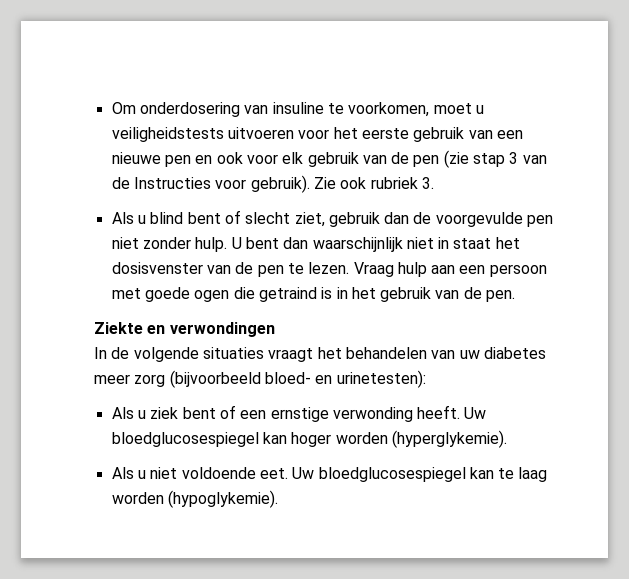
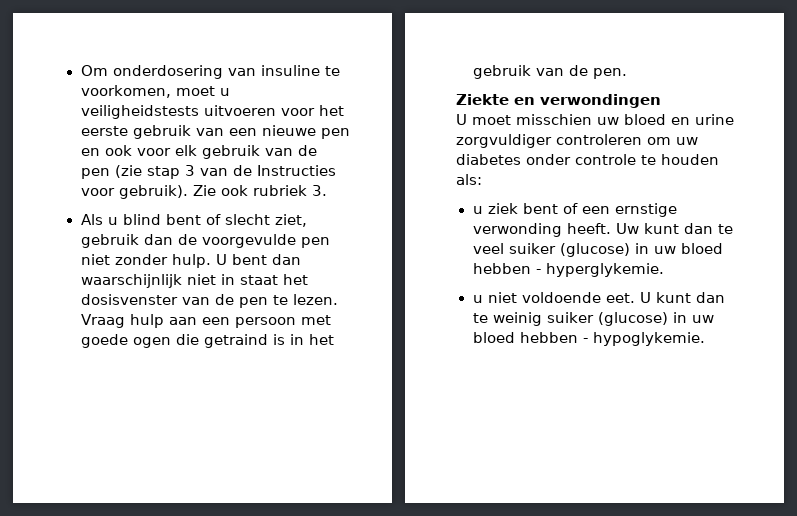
- In de volgende situaties vraagt het behandelen van uw diabetes meer zorg (bijvoorbeeld bloed- en urinetesten):
- Als u ziek bent of een ernstige verwonding heeft.
+ U moet misschien uw bloed en urine zorgvuldiger controleren om uw diabetes onder controle te houden als:
+ u ziek bent of een ernstige verwonding heeft.
- Uw bloedglucosespiegel kan hoger worden (hyperglykemie).
- Als u niet voldoende eet. Uw bloedglucosespiegel kan te laag worden (hypoglykemie).
+ Uw kunt dan te veel suiker (glucose) in uw bloed hebben - hyperglykemie.
+ u niet voldoende eet. U kunt dan te weinig suiker (glucose) in uw bloed hebben - hypoglykemie.

